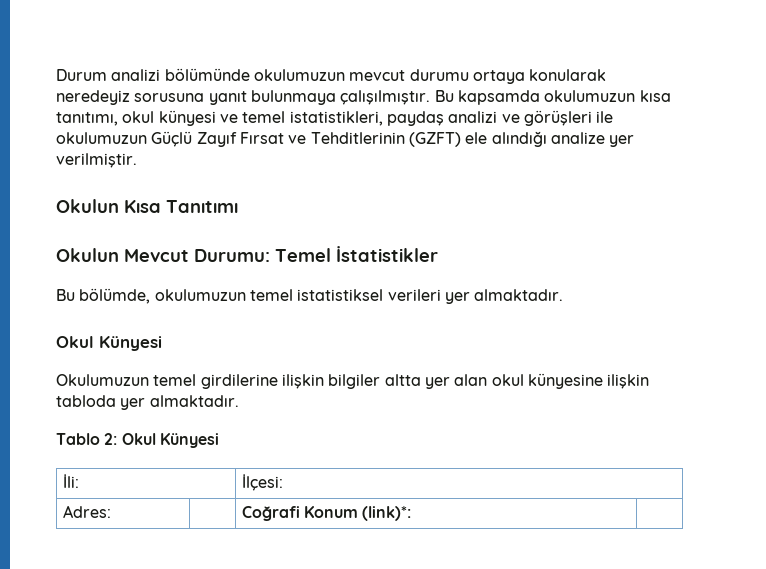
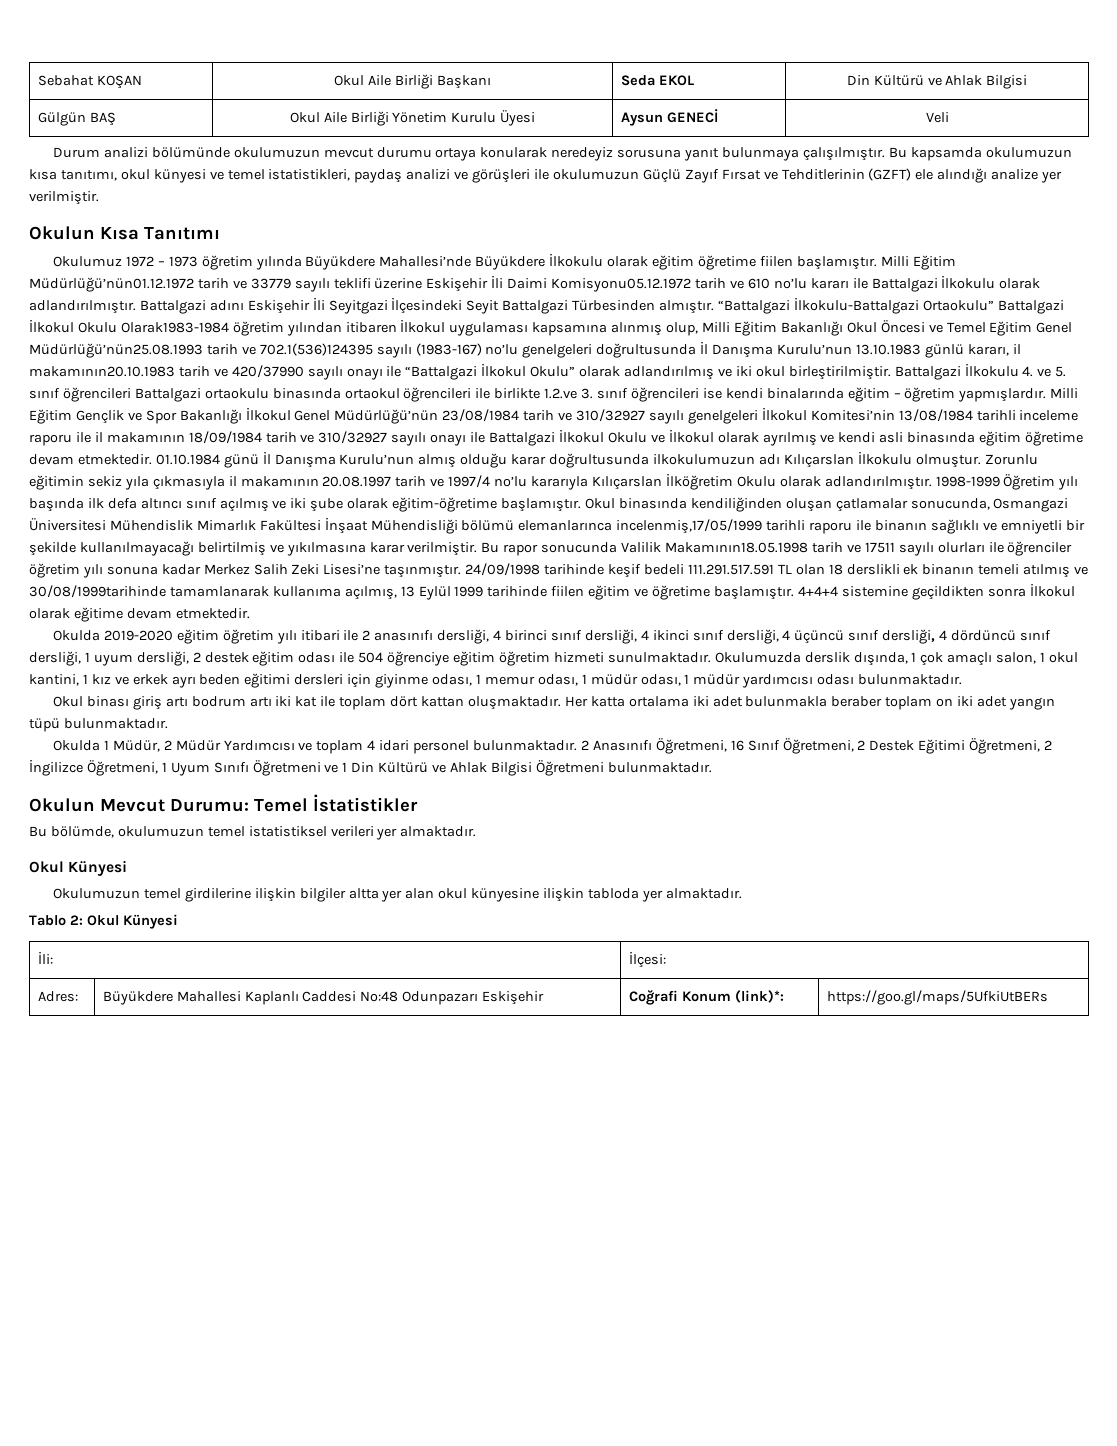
+ Sebahat KOŞAN | Okul Aile Birliği Başkanı | Seda EKOL | Din Kültürü ve Ahlak Bilgisi
+ Gülgün BAŞ | Okul Aile Birliği Yönetim Kurulu Üyesi | Aysun GENECİ | Veli
+ Okulumuz 1972 – 1973 öğretim yılında Büyükdere Mahallesi’nde Büyükdere İlkokulu olarak eğitim öğretime fiilen başlamıştır. Milli Eğitim Müdürlüğü’nün01.12.1972 tarih ve 33779 sayılı teklifi üzerine Eskişehir İli Daimi Komisyonu05.12.1972 tarih ve 610 no’lu kararı ile Battalgazi İlkokulu olarak adlandırılmıştır. Battalgazi adını Eskişehir İli Seyitgazi İlçesindeki Seyit Battalgazi Türbesinden almıştır. “Battalgazi İlkokulu-Battalgazi Ortaokulu” Battalgazi İlkokul Okulu Olarak1983-1984 öğretim yılından itibaren İlkokul uygulaması kapsamına alınmış olup, Milli Eğitim Bakanlığı Okul Öncesi ve Temel Eğitim Genel Müdürlüğü’nün25.08.1993 tarih ve 702.1(536)124395 sayılı (1983-167) no’lu genelgeleri doğrultusunda İl Danışma Kurulu’nun 13.10.1983 günlü kararı, il makamının20.10.1983 tarih ve 420/37990 sayılı onayı ile “Battalgazi İlkokul Okulu” olarak adlandırılmış ve iki okul birleştirilmiştir. Battalgazi İlkokulu 4. ve 5. sınıf öğrencileri Battalgazi ortaokulu binasında ortaokul öğrencileri ile birlikte 1.2.ve 3. sınıf öğrencileri ise kendi binalarında eğitim – öğretim yapmışlardır. Milli Eğitim Gençlik ve Spor Bakanlığı İlkokul Genel Müdürlüğü’nün 23/08/1984 tarih ve 310/32927 sayılı genelgeleri İlkokul Komitesi’nin 13/08/1984 tarihli inceleme raporu ile il makamının 18/09/1984 tarih ve 310/32927 sayılı onayı ile Battalgazi İlkokul Okulu ve İlkokul olarak ayrılmış ve kendi asli binasında eğitim öğretime devam etmektedir. 01.10.1984 günü İl Danışma Kurulu’nun almış olduğu karar doğrultusunda ilkokulumuzun adı Kılıçarslan İlkokulu olmuştur. Zorunlu eğitimin sekiz yıla çıkmasıyla il makamının 20.08.1997 tarih ve 1997/4 no’lu kararıyla Kılıçarslan İlköğretim Okulu olarak adlandırılmıştır. 1998-1999 Öğretim yılı başında ilk defa altıncı sınıf açılmış ve iki şube olarak eğitim-öğretime başlamıştır. Okul binasında kendiliğinden oluşan çatlamalar sonucunda, Osmangazi Üniversitesi Mühendislik Mimarlık Fakültesi İnşaat Mühendisliği bölümü elemanlarınca incelenmiş,17/05/1999 tarihli raporu ile binanın sağlıklı ve emniyetli bir şekilde kullanılmayacağı belirtilmiş ve yıkılmasına karar verilmiştir. Bu rapor sonucunda Valilik Makamının18.05.1998 tarih ve 17511 sayılı olurları ile öğrenciler öğretim yılı sonuna kadar Merkez Salih Zeki Lisesi’ne taşınmıştır. 24/09/1998 tarihinde keşif bedeli 111.291.517.591 TL olan 18 derslikli ek binanın temeli atılmış ve 30/08/1999tarihinde tamamlanarak kullanıma açılmış, 13 Eylül 1999 tarihinde fiilen eğitim ve öğretime başlamıştır. 4+4+4 sistemine geçildikten sonra İlkokul olarak eğitime devam etmektedir.
+ Okulda 2019-2020 eğitim öğretim yılı itibari ile 2 anasınıfı dersliği, 4 birinci sınıf dersliği, 4 ikinci sınıf dersliği, 4 üçüncü sınıf dersliği, 4 dördüncü sınıf dersliği, 1 uyum dersliği, 2 destek eğitim odası ile 504 öğrenciye eğitim öğretim hizmeti sunulmaktadır. Okulumuzda derslik dışında, 1 çok amaçlı salon, 1 okul kantini, 1 kız ve erkek ayrı beden eğitimi dersleri için giyinme odası, 1 memur odası, 1 müdür odası, 1 müdür yardımcısı odası bulunmaktadır.
+ Okul binası giriş artı bodrum artı iki kat ile toplam dört kattan oluşmaktadır. Her katta ortalama iki adet bulunmakla beraber toplam on iki adet yangın tüpü bulunmaktadır.
+ Okulda 1 Müdür, 2 Müdür Yardımcısı ve toplam 4 idari personel bulunmaktadır. 2 Anasınıfı Öğretmeni, 16 Sınıf Öğretmeni, 2 Destek Eğitimi Öğretmeni, 2 İngilizce Öğretmeni, 1 Uyum Sınıfı Öğretmeni ve 1 Din Kültürü ve Ahlak Bilgisi Öğretmeni bulunmaktadır.
- Adres: | | Coğrafi Konum (link)*: |
+ Adres: | Büyükdere Mahallesi Kaplanlı Caddesi No:48 Odunpazarı Eskişehir | Coğrafi Konum (link)*: | https://goo.gl/maps/5UfkiUtBERs

